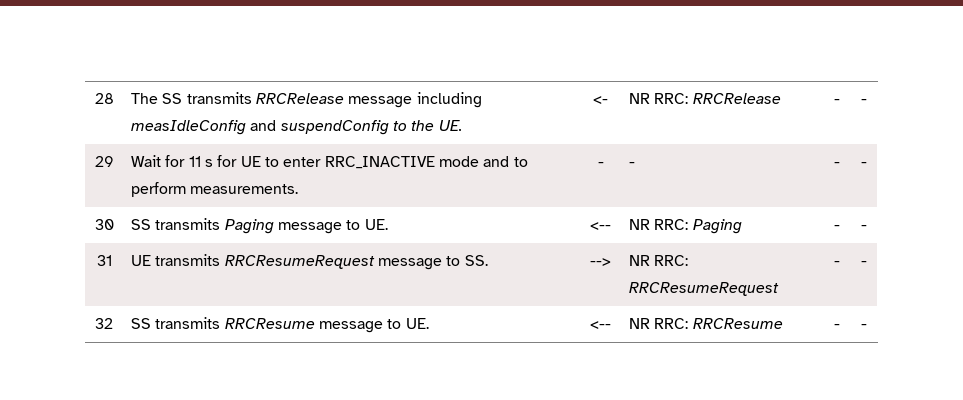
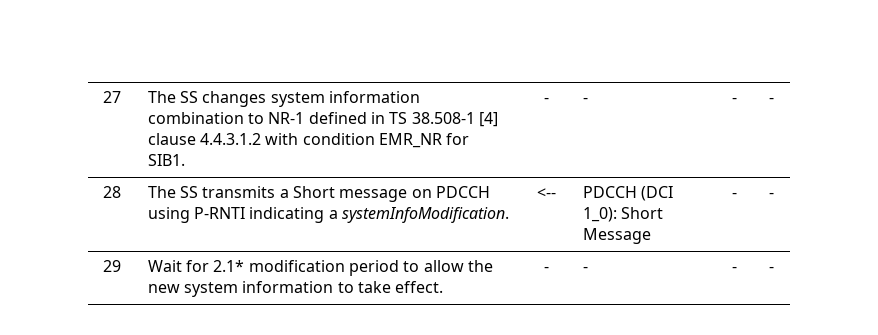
- 28 | The SS transmits RRCRelease message including measIdleConfig and suspendConfig to the UE. | <- | NR RRC: RRCRelease | - | -
+ 27 | The SS changes system information combination to NR-1 defined in TS 38.508-1 [4] clause 4.4.3.1.2 with condition EMR_NR for SIB1. | - | - | - | -
+ 28 | The SS transmits a Short message on PDCCH using P-RNTI indicating a systemInfoModification. | <-- | PDCCH (DCI 1_0): Short Message | - | -
- 29 | Wait for 11 s for UE to enter RRC_INACTIVE mode and to perform measurements. | - | - | - | -
- 30 | SS transmits Paging message to UE. | <-- | NR RRC: Paging | - | -
- 31 | UE transmits RRCResumeRequest message to SS. | --> | NR RRC: RRCResumeRequest | - | -
- 32 | SS transmits RRCResume message to UE. | <-- | NR RRC: RRCResume | - | -
+ 29 | Wait for 2.1* modification period to allow the new system information to take effect. | - | - | - | -

